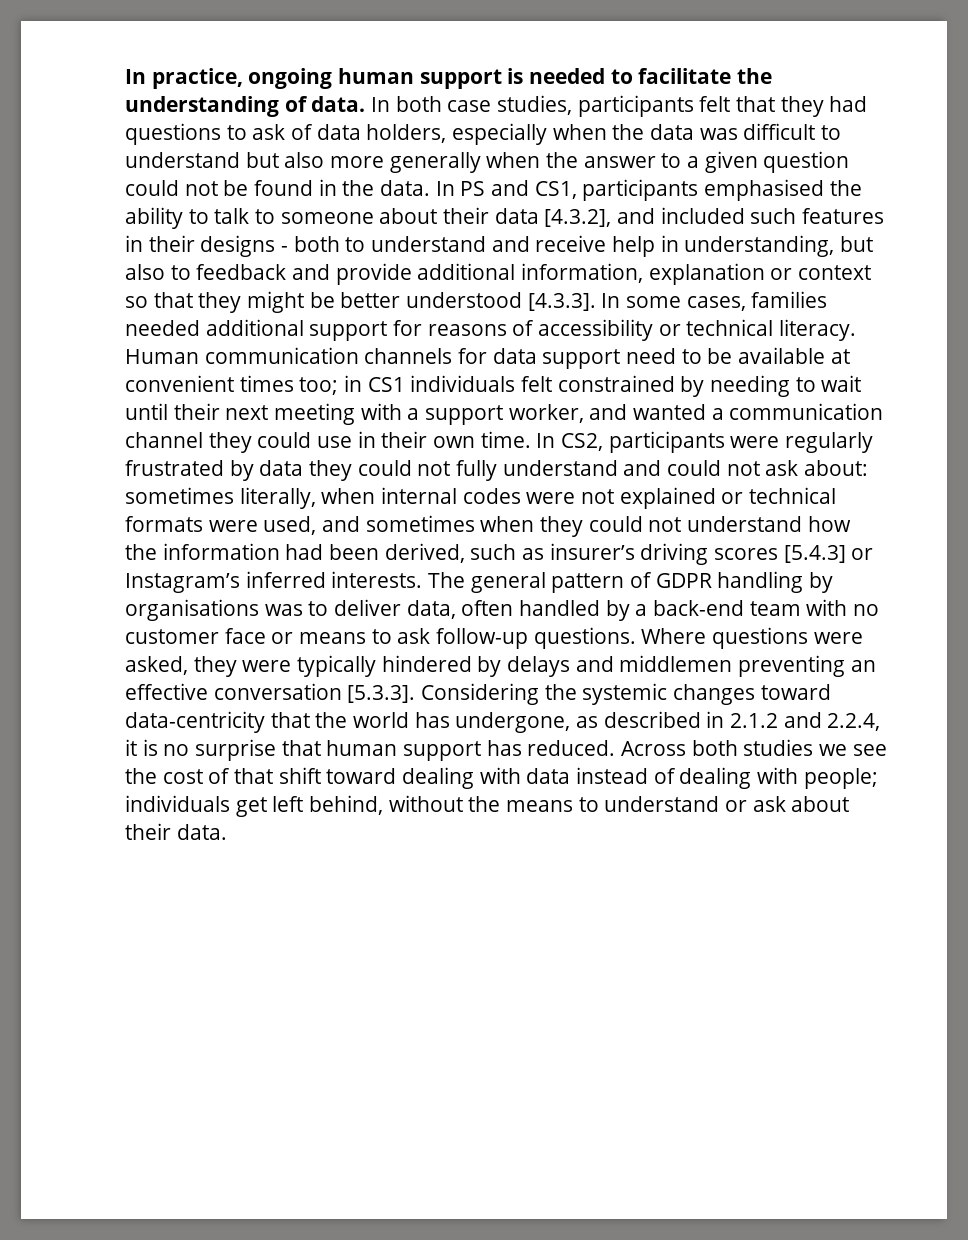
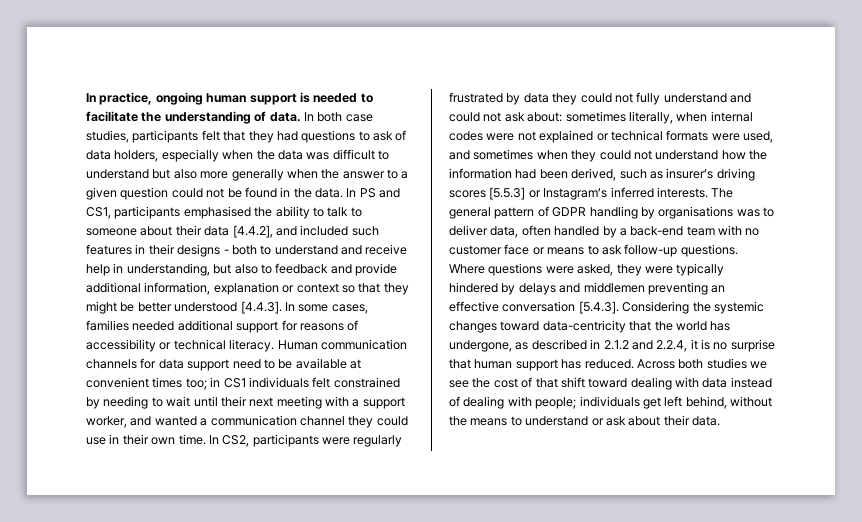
- In PS and CS1, participants emphasised the ability to talk to someone about their data [4.3.2], and included such features in their designs - both to understand and receive help in understanding, but also to feedback and provide additional information, explanation or context so that they might be better understood [4.3.3]. In some cases, families needed additional support for reasons of accessibility or technical literacy.
+ In PS and CS1, participants emphasised the ability to talk to someone about their data [4.4.2], and included such features in their designs - both to understand and receive help in understanding, but also to feedback and provide additional information, explanation or context so that they might be better understood [4.4.3]. In some cases, families needed additional support for reasons of accessibility or technical literacy.
- In CS2, participants were regularly frustrated by data they could not fully understand and could not ask about: sometimes literally, when internal codes were not explained or technical formats were used, and sometimes when they could not understand how the information had been derived, such as insurer’s driving scores [5.4.3] or Instagram’s inferred interests.
+ In CS2, participants were regularly frustrated by data they could not fully understand and could not ask about: sometimes literally, when internal codes were not explained or technical formats were used, and sometimes when they could not understand how the information had been derived, such as insurer’s driving scores [5.5.3] or Instagram’s inferred interests.
- Where questions were asked, they were typically hindered by delays and middlemen preventing an effective conversation [5.3.3]. Considering the systemic changes toward data-centricity that the world has undergone, as described in 2.1.2 and 2.2.4, it is no surprise that human support has reduced.
+ Where questions were asked, they were typically hindered by delays and middlemen preventing an effective conversation [5.4.3]. Considering the systemic changes toward data-centricity that the world has undergone, as described in 2.1.2 and 2.2.4, it is no surprise that human support has reduced.

